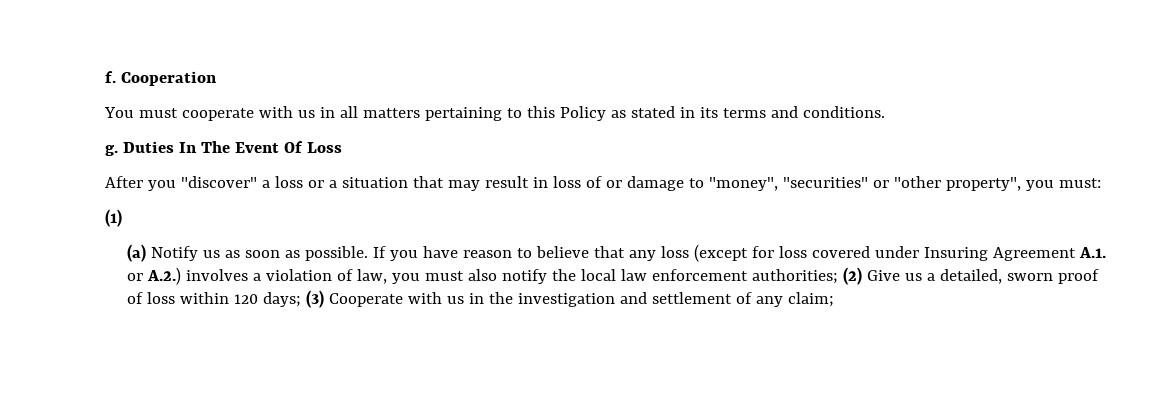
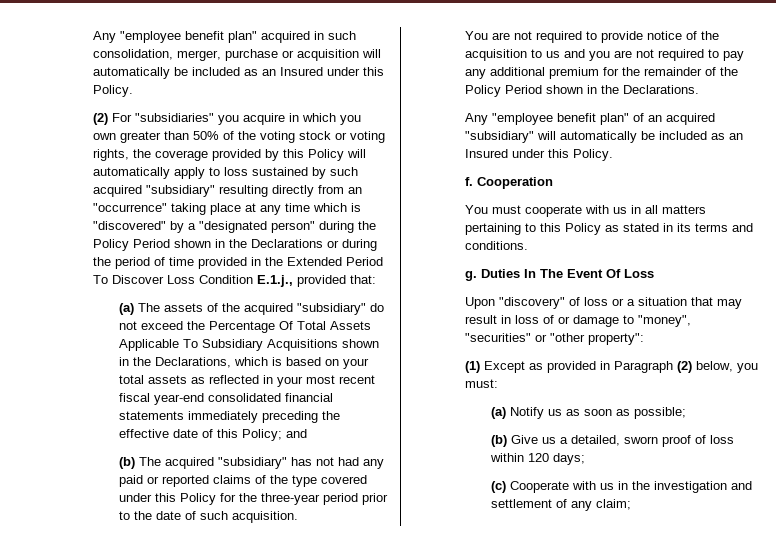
+ Any "employee benefit plan" acquired in such consolidation, merger, purchase or acquisition will automatically be included as an Insured under this Policy.
+ (2) For "subsidiaries" you acquire in which you own greater than 50% of the voting stock or voting rights, the coverage provided by this Policy will automatically apply to loss sustained by such acquired "subsidiary" resulting directly from an "occurrence" taking place at any time which is "discovered" by a "designated person" during the Policy Period shown in the Declarations or during the period of time provided in the Extended Period To Discover Loss Condition E.1.j., provided that:
+ (a) The assets of the acquired "subsidiary" do not exceed the Percentage Of Total Assets Applicable To Subsidiary Acquisitions shown in the Declarations, which is based on your total assets as reflected in your most recent fiscal year-end consolidated financial statements immediately preceding the effective date of this Policy; and
+ (b) The acquired "subsidiary" has not had any paid or reported claims of the type covered under this Policy for the three-year period prior to the date of such acquisition.
+ You are not required to provide notice of the acquisition to us and you are not required to pay any additional premium for the remainder of the Policy Period shown in the Declarations.
+ Any "employee benefit plan" of an acquired "subsidiary" will automatically be included as an Insured under this Policy.
- After you "discover" a loss or a situation that may result in loss of or damage to "money", "securities" or "other property", you must:
+ Upon "discovery" of loss or a situation that may result in loss of or damage to "money", "securities" or "other property":
+ (1) Except as provided in Paragraph (2) below, you must:
- (1)
- (a) Notify us as soon as possible. If you have reason to believe that any loss (except for loss covered under Insuring Agreement A.1. or A.2.) involves a violation of law, you must also notify the local law enforcement authorities; (2) Give us a detailed, sworn proof of loss within 120 days; (3) Cooperate with us in the investigation and settlement of any claim;
+ (a) Notify us as soon as possible;
+ (b) Give us a detailed, sworn proof of loss within 120 days;
+ (c) Cooperate with us in the investigation and settlement of any claim;

